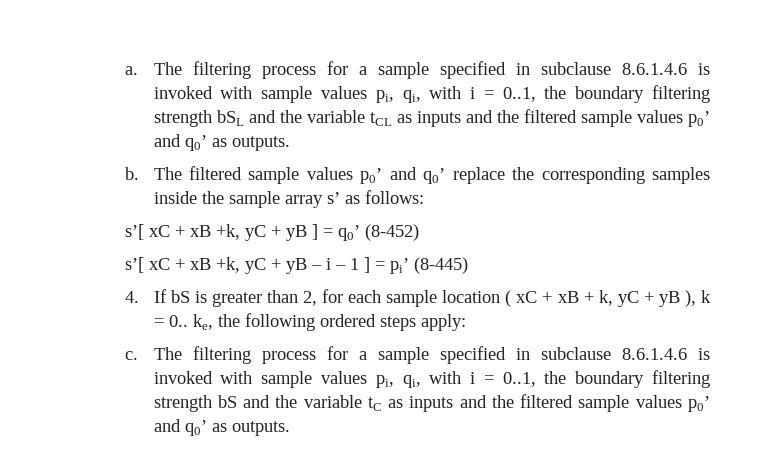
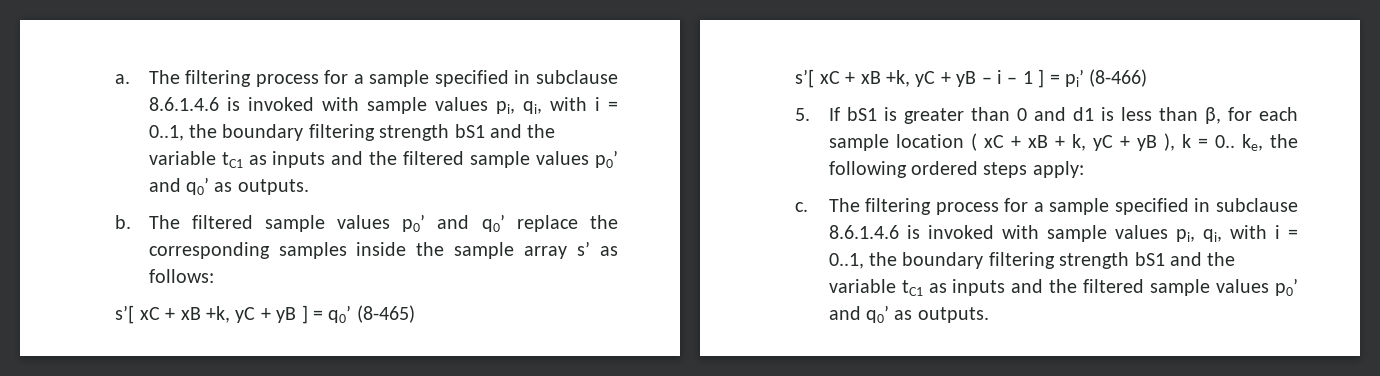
- a. The filtering process for a sample specified in subclause 8.6.1.4.6 is invoked with sample values pi, qi, with i = 0..1, the boundary filtering strength bSL and the variable tCL as inputs and the filtered sample values p0’ and q0’ as outputs.
+ a. The filtering process for a sample specified in subclause 8.6.1.4.6 is invoked with sample values pi, qi, with i = 0..1, the boundary filtering strength bS1 and the variable tC1 as inputs and the filtered sample values p0’ and q0’ as outputs.
- s’[ xC + xB +k, yC + yB ] = q0’ (8-452)
+ s’[ xC + xB +k, yC + yB ] = q0’ (8-465)
- s’[ xC + xB +k, yC + yB – i – 1 ] = pi’ (8-445)
- 4. If bS is greater than 2, for each sample location ( xC + xB + k, yC + yB ), k = 0.. ke, the following ordered steps apply:
+ s’[ xC + xB +k, yC + yB – i – 1 ] = pi’ (8-466)
+ 5. If bS1 is greater than 0 and d1 is less than β, for each sample location ( xC + xB + k, yC + yB ), k = 0.. ke, the following ordered steps apply:
- c. The filtering process for a sample specified in subclause 8.6.1.4.6 is invoked with sample values pi, qi, with i = 0..1, the boundary filtering strength bS and the variable tC as inputs and the filtered sample values p0’ and q0’ as outputs.
+ c. The filtering process for a sample specified in subclause 8.6.1.4.6 is invoked with sample values pi, qi, with i = 0..1, the boundary filtering strength bS1 and the variable tC1 as inputs and the filtered sample values p0’ and q0’ as outputs.

